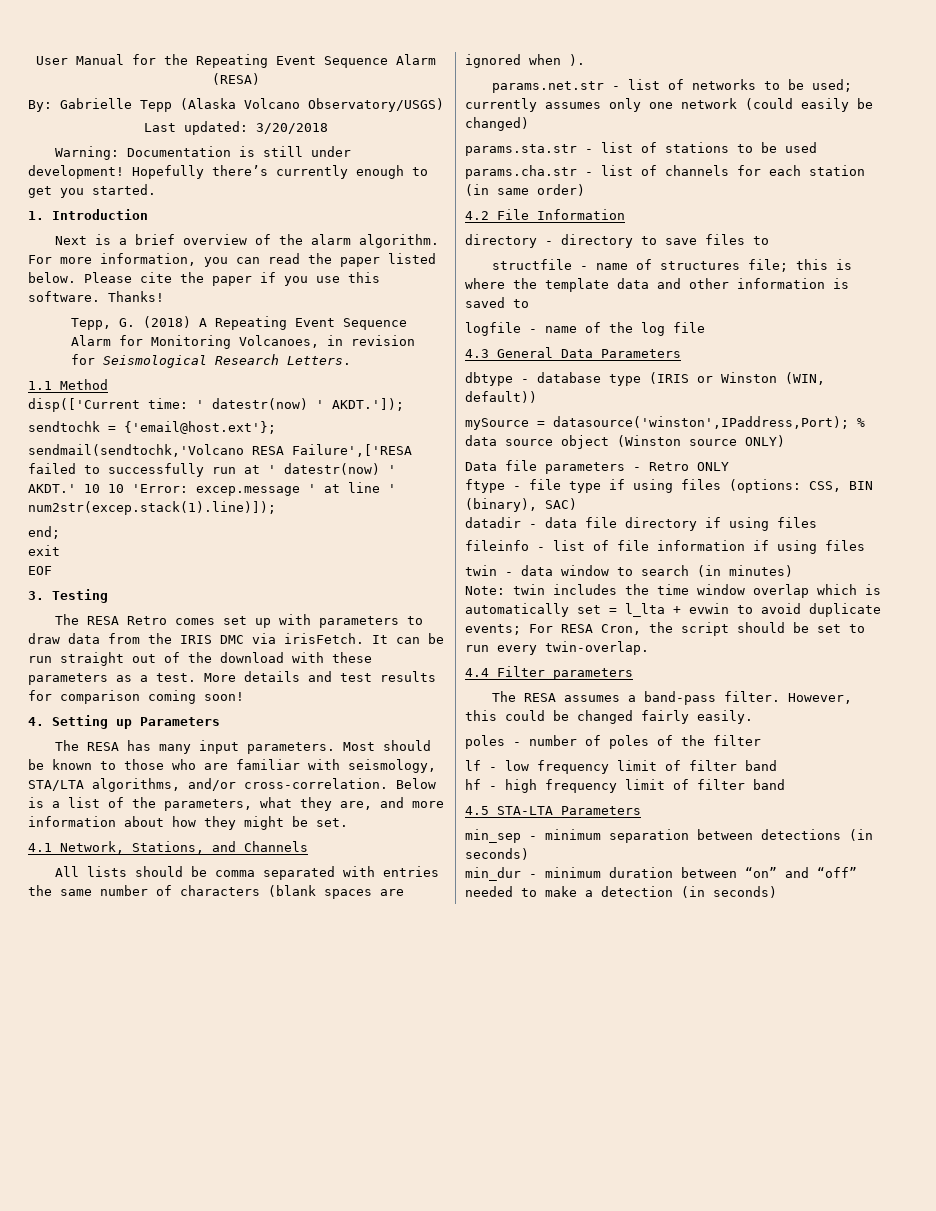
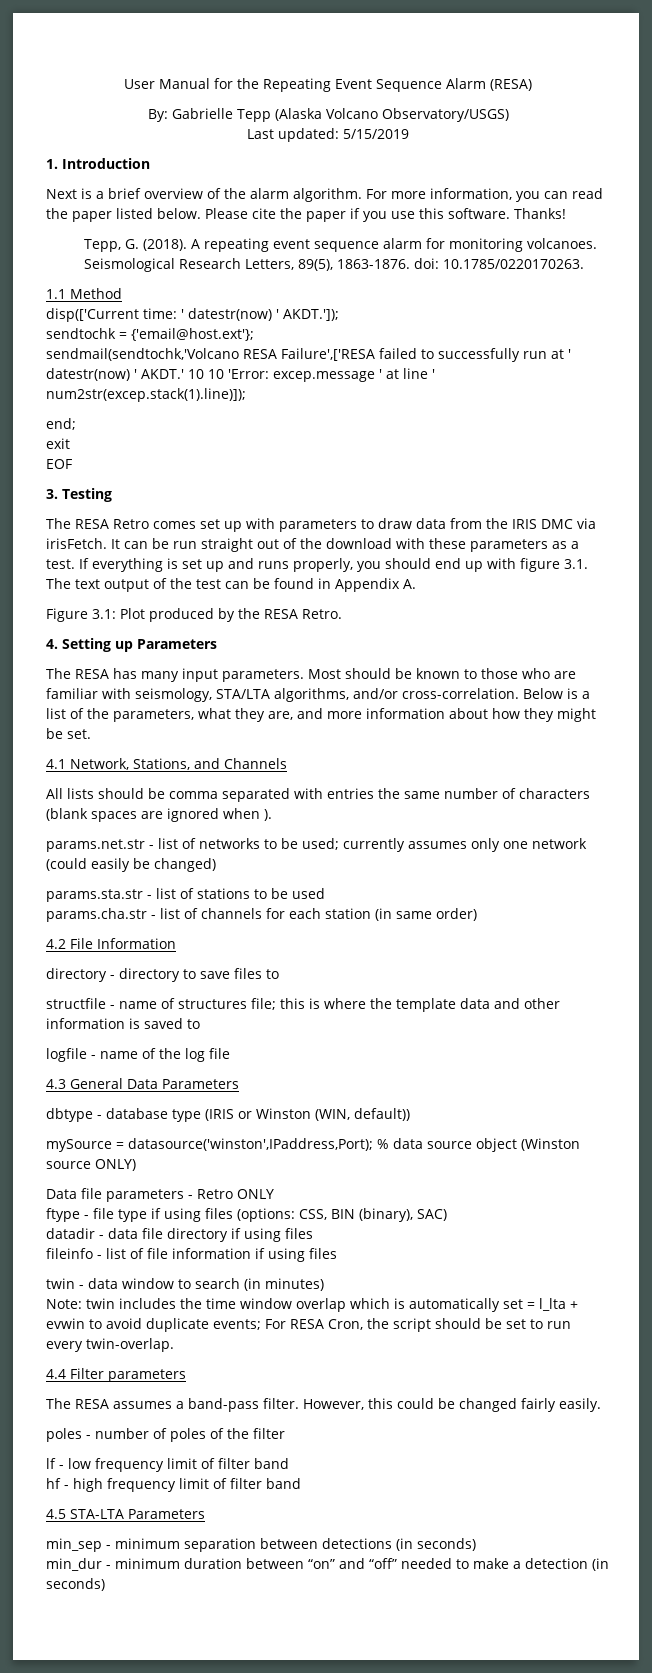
- Last updated: 3/20/2018
- Warning: Documentation is still under development! Hopefully there’s currently enough to get you started.
+ Last updated: 5/15/2019
- Tepp, G. (2018) A Repeating Event Sequence Alarm for Monitoring Volcanoes, in revision for Seismological Research Letters.
+ Tepp, G. (2018). A repeating event sequence alarm for monitoring volcanoes. Seismological Research Letters, 89(5), 1863-1876. doi: 10.1785/0220170263.
- More details and test results for comparison coming soon!
+ If everything is set up and runs properly, you should end up with figure 3.1. The text output of the test can be found in Appendix A.
+ Figure 3.1: Plot produced by the RESA Retro.

